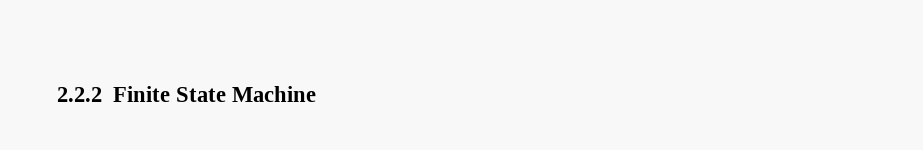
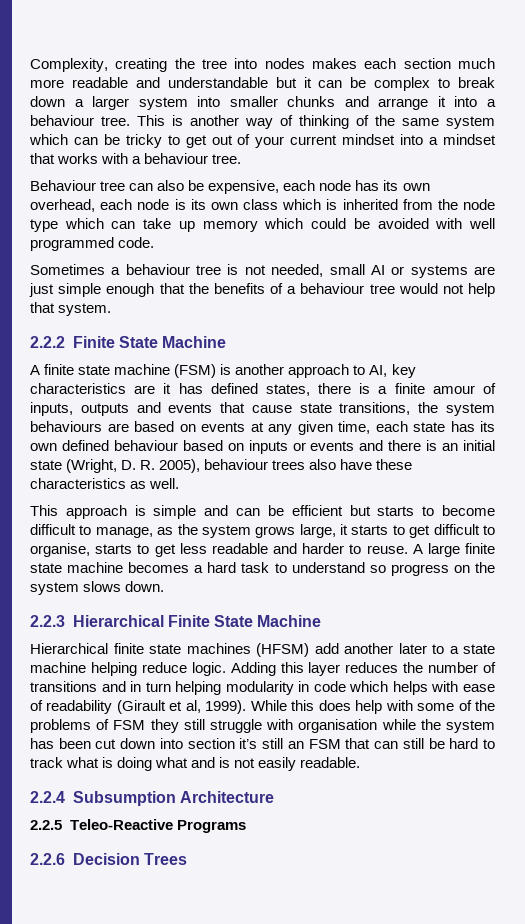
+ Complexity, creating the tree into nodes makes each section much more readable and understandable but it can be complex to break down a larger system into smaller chunks and arrange it into a behaviour tree. This is another way of thinking of the same system which can be tricky to get out of your current mindset into a mindset that works with a behaviour tree.
+ Behaviour tree can also be expensive, each node has its own overhead, each node is its own class which is inherited from the node type which can take up memory which could be avoided with well programmed code.
+ Sometimes a behaviour tree is not needed, small AI or systems are just simple enough that the benefits of a behaviour tree would not help that system.
  2.2.2 Finite State Machine
+ A finite state machine (FSM) is another approach to AI, key characteristics are it has defined states, there is a finite amour of inputs, outputs and events that cause state transitions, the system behaviours are based on events at any given time, each state has its own defined behaviour based on inputs or events and there is an initial state (Wright, D. R. 2005), behaviour trees also have these characteristics as well.
+ This approach is simple and can be efficient but starts to become difficult to manage, as the system grows large, it starts to get difficult to organise, starts to get less readable and harder to reuse. A large finite state machine becomes a hard task to understand so progress on the system slows down.
+ 2.2.3 Hierarchical Finite State Machine
+ Hierarchical finite state machines (HFSM) add another later to a state machine helping reduce logic. Adding this layer reduces the number of transitions and in turn helping modularity in code which helps with ease of readability (Girault et al, 1999). While this does help with some of the problems of FSM they still struggle with organisation while the system has been cut down into section it’s still an FSM that can still be hard to track what is doing what and is not easily readable.
+ 2.2.4 Subsumption Architecture
+ 2.2.5 Teleo-Reactive Programs
+ 2.2.6 Decision Trees

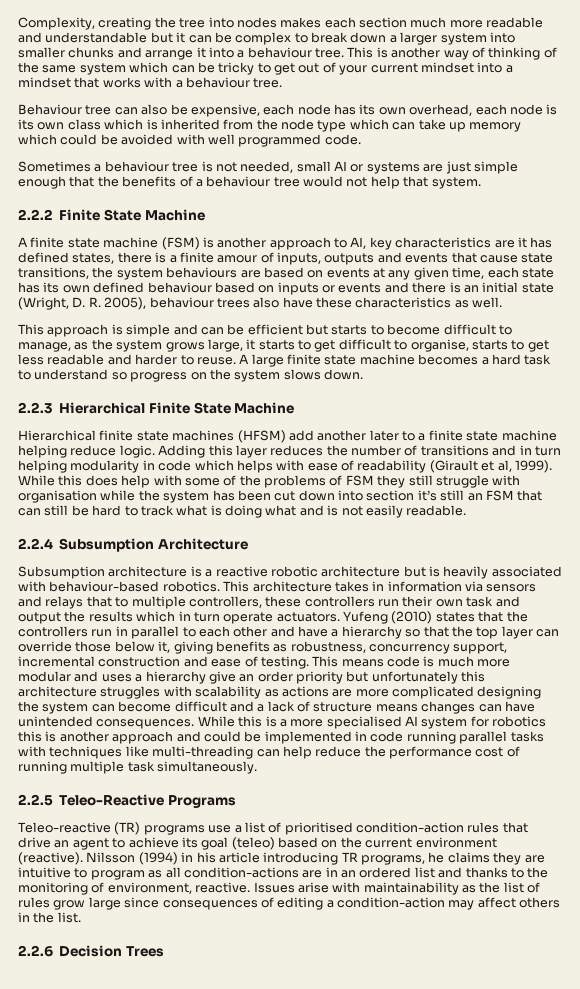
- Hierarchical finite state machines (HFSM) add another later to a state machine helping reduce logic.
+ Hierarchical finite state machines (HFSM) add another later to a finite state machine helping reduce logic.
+ Subsumption architecture is a reactive robotic architecture but is heavily associated with behaviour-based robotics. This architecture takes in information via sensors and relays that to multiple controllers, these controllers run their own task and output the results which in turn operate actuators. Yufeng (2010) states that the controllers run in parallel to each other and have a hierarchy so that the top layer can override those below it, giving benefits as robustness, concurrency support, incremental construction and ease of testing. This means code is much more modular and uses a hierarchy give an order priority but unfortunately this architecture struggles with scalability as actions are more complicated designing the system can become difficult and a lack of structure means changes can have unintended consequences. While this is a more specialised AI system for robotics this is another approach and could be implemented in code running parallel tasks with techniques like multi-threading can help reduce the performance cost of running multiple task simultaneously.
  2.2.5 Teleo-Reactive Programs
+ Teleo-reactive (TR) programs use a list of prioritised condition-action rules that drive an agent to achieve its goal (teleo) based on the current environment (reactive). Nilsson (1994) in his article introducing TR programs, he claims they are intuitive to program as all condition-actions are in an ordered list and thanks to the monitoring of environment, reactive. Issues arise with maintainability as the list of rules grow large since consequences of editing a condition-action may affect others in the list.

